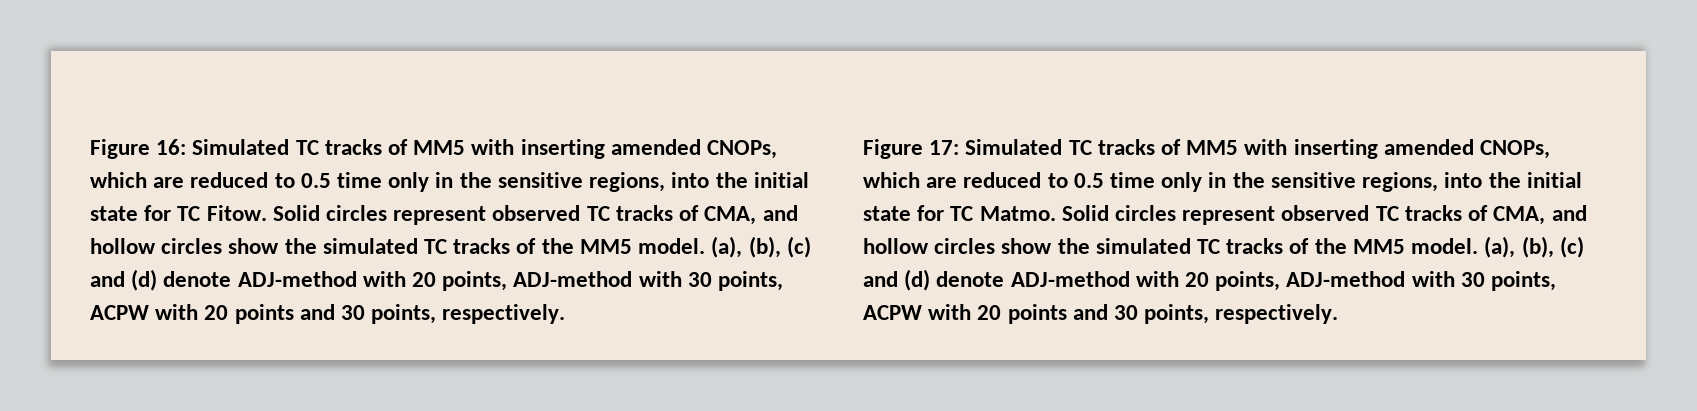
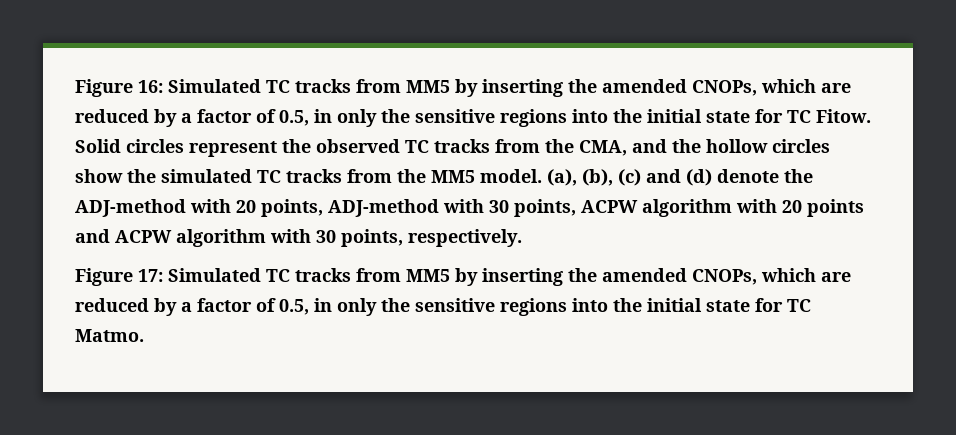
- Figure 16: Simulated TC tracks of MM5 with inserting amended CNOPs, which are reduced to 0.5 time only in the sensitive regions, into the initial state for TC Fitow. Solid circles represent observed TC tracks of CMA, and hollow circles show the simulated TC tracks of the MM5 model. (a), (b), (c) and (d) denote ADJ-method with 20 points, ADJ-method with 30 points, ACPW with 20 points and 30 points, respectively.
+ Figure 16: Simulated TC tracks from MM5 by inserting the amended CNOPs, which are reduced by a factor of 0.5, in only the sensitive regions into the initial state for TC Fitow. Solid circles represent the observed TC tracks from the CMA, and the hollow circles show the simulated TC tracks from the MM5 model. (a), (b), (c) and (d) denote the ADJ-method with 20 points, ADJ-method with 30 points, ACPW algorithm with 20 points and ACPW algorithm with 30 points, respectively.
- Figure 17: Simulated TC tracks of MM5 with inserting amended CNOPs, which are reduced to 0.5 time only in the sensitive regions, into the initial state for TC Matmo. Solid circles represent observed TC tracks of CMA, and hollow circles show the simulated TC tracks of the MM5 model. (a), (b), (c) and (d) denote ADJ-method with 20 points, ADJ-method with 30 points, ACPW with 20 points and 30 points, respectively.
+ Figure 17: Simulated TC tracks from MM5 by inserting the amended CNOPs, which are reduced by a factor of 0.5, in only the sensitive regions into the initial state for TC Matmo.

